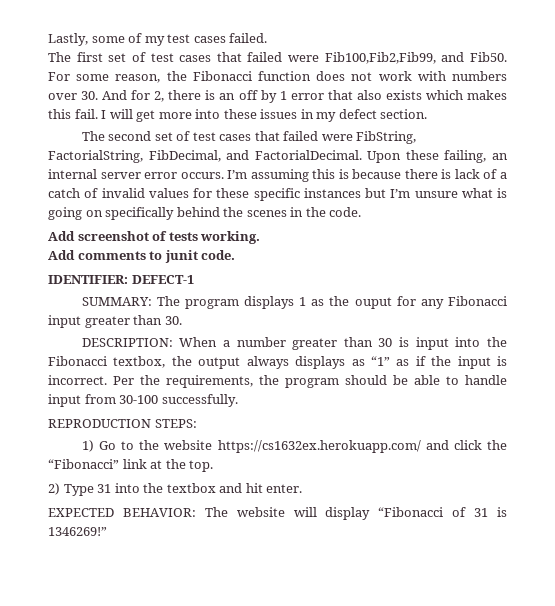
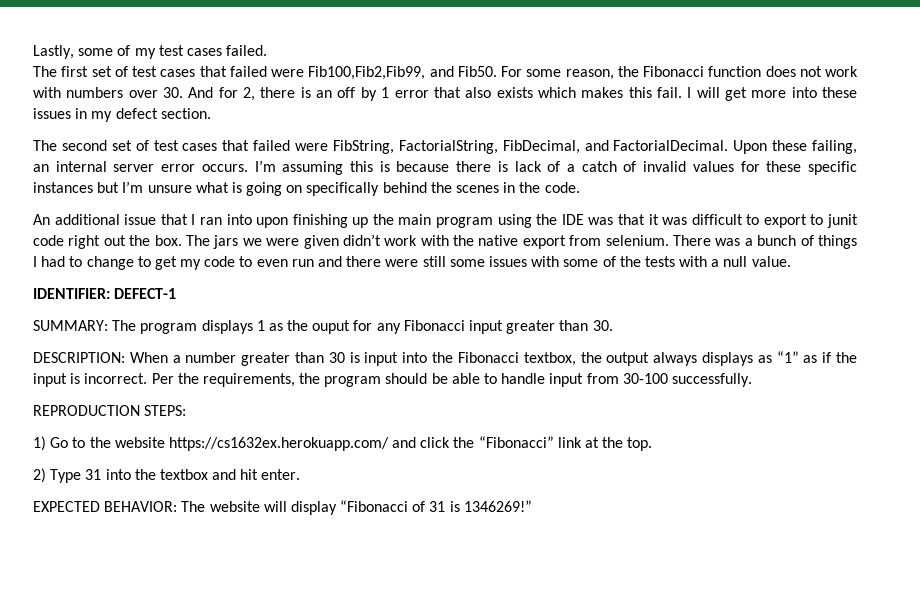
- Add screenshot of tests working.
- Add comments to junit code.
+ An additional issue that I ran into upon finishing up the main program using the IDE was that it was difficult to export to junit code right out the box. The jars we were given didn’t work with the native export from selenium. There was a bunch of things I had to change to get my code to even run and there were still some issues with some of the tests with a null value.

